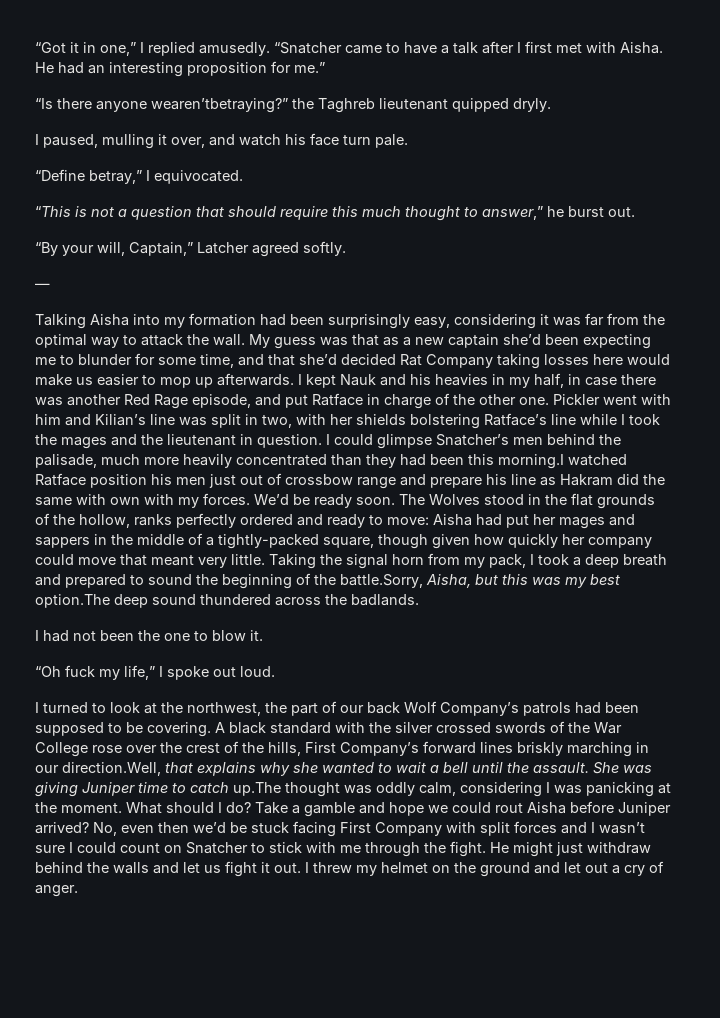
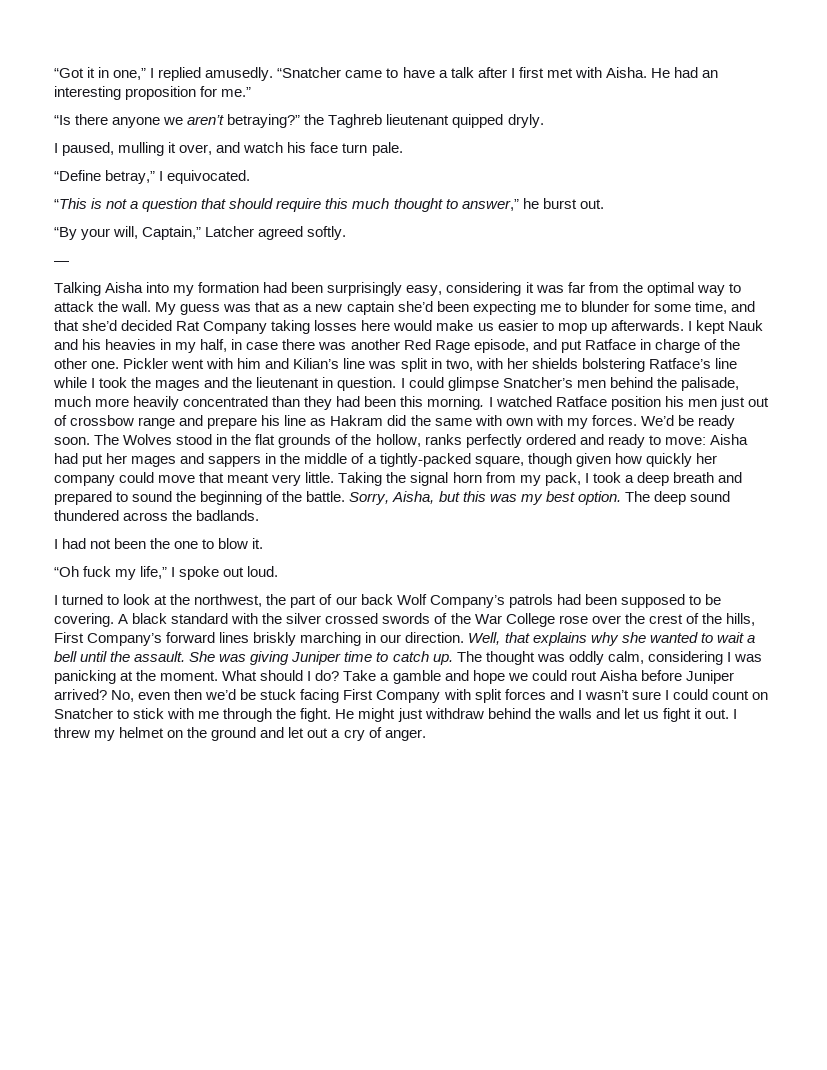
- “Is there anyone wearen’tbetraying?” the Taghreb lieutenant quipped dryly.
+ “Is there anyone we aren’t betraying?” the Taghreb lieutenant quipped dryly.
- I could glimpse Snatcher’s men behind the palisade, much more heavily concentrated than they had been this morning.I watched Ratface position his men just out of crossbow range and prepare his line as Hakram did the same with own with my forces.
+ I could glimpse Snatcher’s men behind the palisade, much more heavily concentrated than they had been this morning. I watched Ratface position his men just out of crossbow range and prepare his line as Hakram did the same with own with my forces.
- Taking the signal horn from my pack, I took a deep breath and prepared to sound the beginning of the battle.Sorry, Aisha, but this was my best option.The deep sound thundered across the badlands.
+ Taking the signal horn from my pack, I took a deep breath and prepared to sound the beginning of the battle. Sorry, Aisha, but this was my best option. The deep sound thundered across the badlands.
- A black standard with the silver crossed swords of the War College rose over the crest of the hills, First Company’s forward lines briskly marching in our direction.Well, that explains why she wanted to wait a bell until the assault.
+ A black standard with the silver crossed swords of the War College rose over the crest of the hills, First Company’s forward lines briskly marching in our direction. Well, that explains why she wanted to wait a bell until the assault.
- She was giving Juniper time to catch up.The thought was oddly calm, considering I was panicking at the moment.
+ She was giving Juniper time to catch up. The thought was oddly calm, considering I was panicking at the moment.

